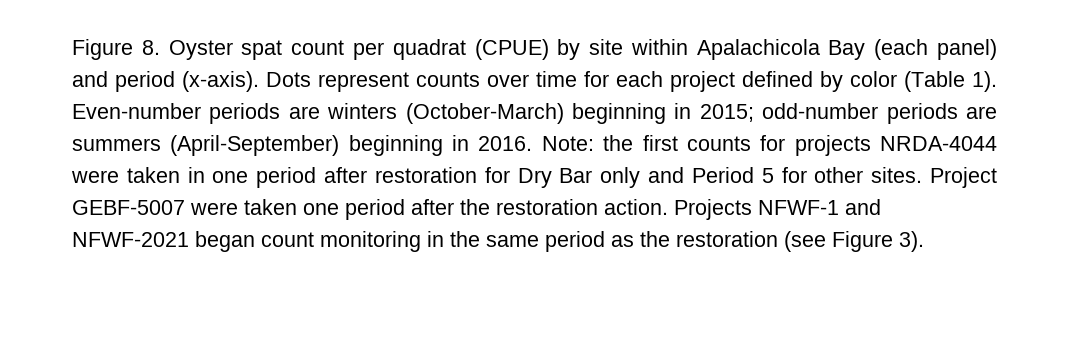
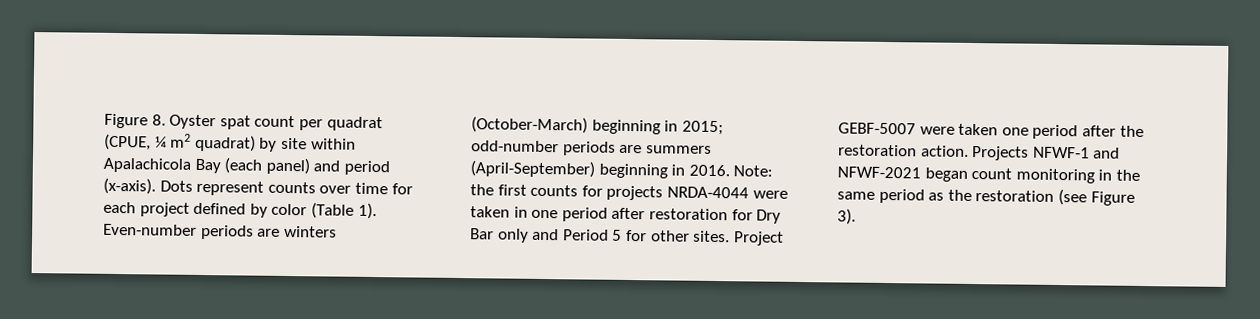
- Figure 8. Oyster spat count per quadrat (CPUE) by site within Apalachicola Bay (each panel) and period (x-axis).
+ Figure 8. Oyster spat count per quadrat (CPUE, ¼ m2 quadrat) by site within Apalachicola Bay (each panel) and period (x-axis).

